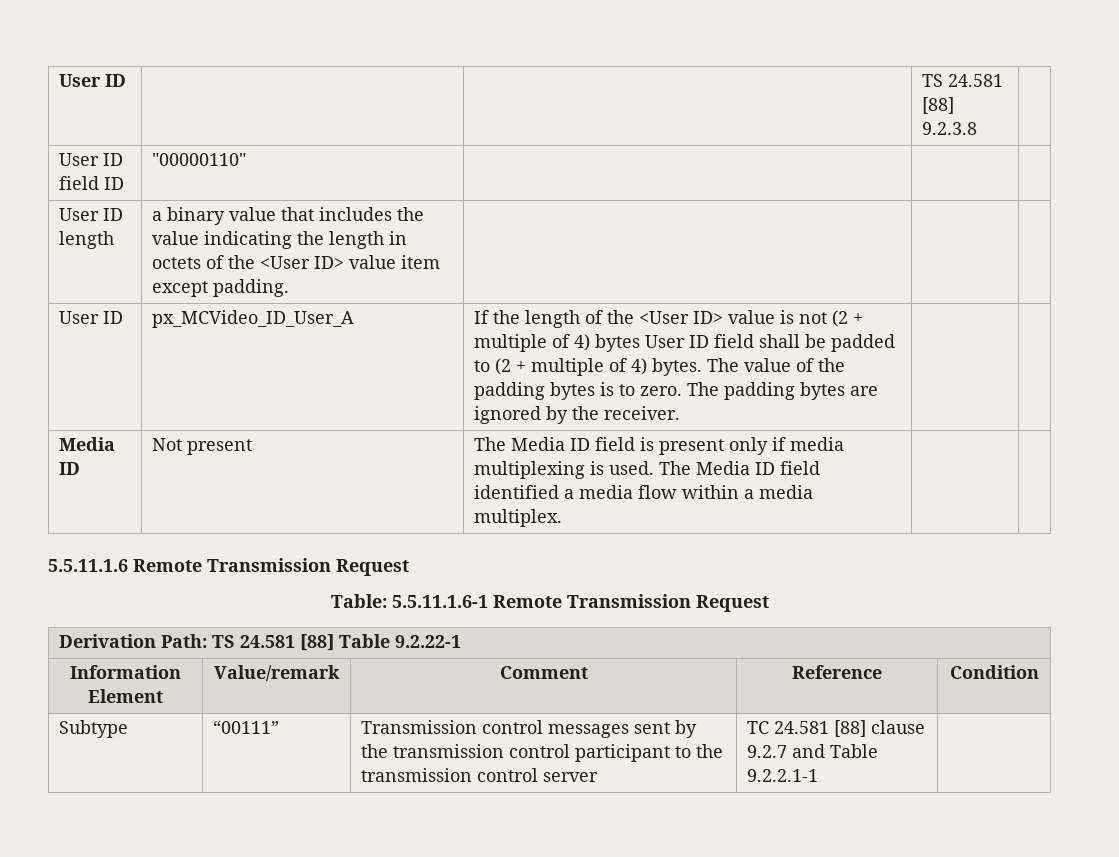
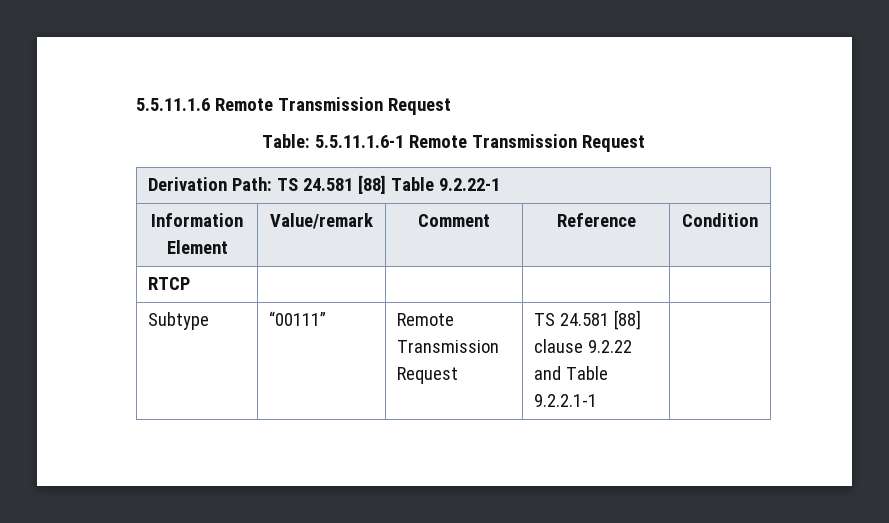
- User ID | | | TS 24.581 [88] 9.2.3.8 |
- User ID field ID | "00000110" | | |
- User ID length | a binary value that includes the value indicating the length in octets of the <User ID> value item except padding. | | |
- User ID | px_MCVideo_ID_User_A | If the length of the <User ID> value is not (2 + multiple of 4) bytes User ID field shall be padded to (2 + multiple of 4) bytes. The value of the padding bytes is to zero. The padding bytes are ignored by the receiver. | |
- Media ID | Not present | The Media ID field is present only if media multiplexing is used. The Media ID field identified a media flow within a media multiplex. | |
+ RTCP | | | |
- Subtype | “00111” | Transmission control messages sent by the transmission control participant to the transmission control server | TC 24.581 [88] clause 9.2.7 and Table 9.2.2.1-1 |
+ Subtype | “00111” | Remote Transmission Request | TS 24.581 [88] clause 9.2.22 and Table 9.2.2.1-1 |

